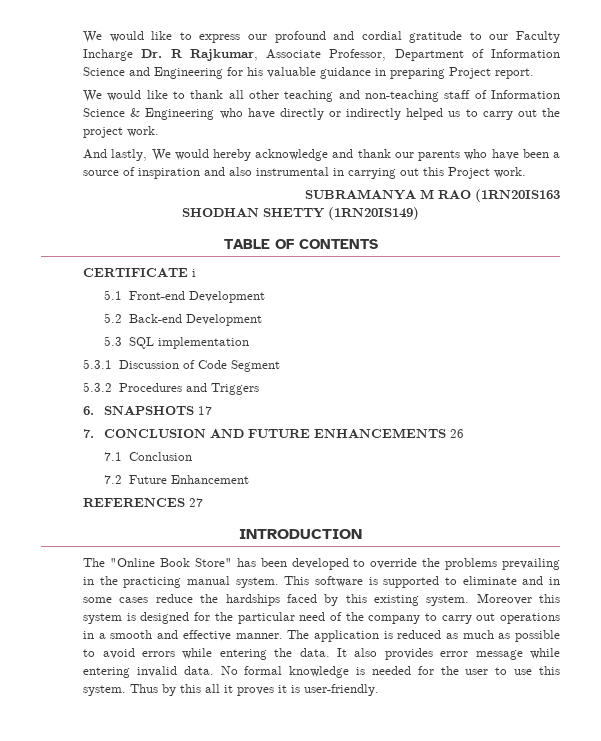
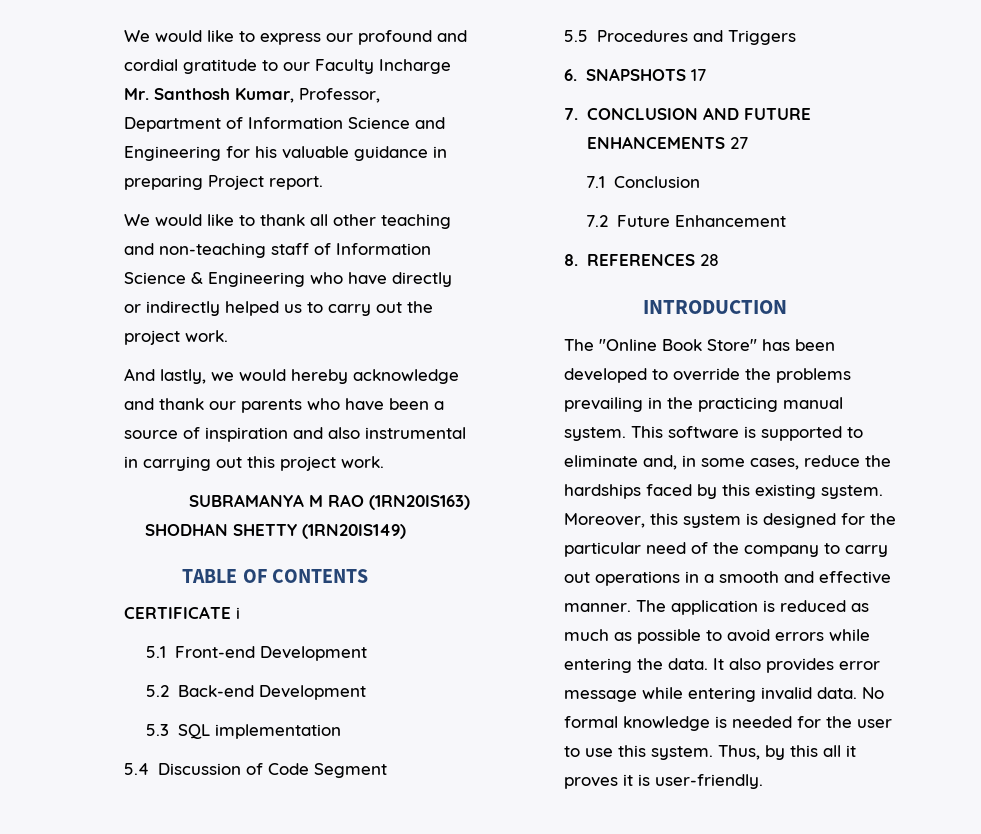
- We would like to express our profound and cordial gratitude to our Faculty Incharge Dr. R Rajkumar, Associate Professor, Department of Information Science and Engineering for his valuable guidance in preparing Project report.
+ We would like to express our profound and cordial gratitude to our Faculty Incharge Mr. Santhosh Kumar, Professor, Department of Information Science and Engineering for his valuable guidance in preparing Project report.
- And lastly, We would hereby acknowledge and thank our parents who have been a source of inspiration and also instrumental in carrying out this Project work.
+ And lastly, we would hereby acknowledge and thank our parents who have been a source of inspiration and also instrumental in carrying out this project work.
- SUBRAMANYA M RAO (1RN20IS163
+ SUBRAMANYA M RAO (1RN20IS163)
- 5.3.1 Discussion of Code Segment
+ 5.4 Discussion of Code Segment
- 5.3.2 Procedures and Triggers
+ 5.5 Procedures and Triggers
- 7. CONCLUSION AND FUTURE ENHANCEMENTS 26
+ 7. CONCLUSION AND FUTURE ENHANCEMENTS 27
- REFERENCES 27
+ 8. REFERENCES 28
- This software is supported to eliminate and in some cases reduce the hardships faced by this existing system.
+ This software is supported to eliminate and, in some cases, reduce the hardships faced by this existing system.
- Moreover this system is designed for the particular need of the company to carry out operations in a smooth and effective manner.
+ Moreover, this system is designed for the particular need of the company to carry out operations in a smooth and effective manner.
- Thus by this all it proves it is user-friendly.
+ Thus, by this all it proves it is user-friendly.

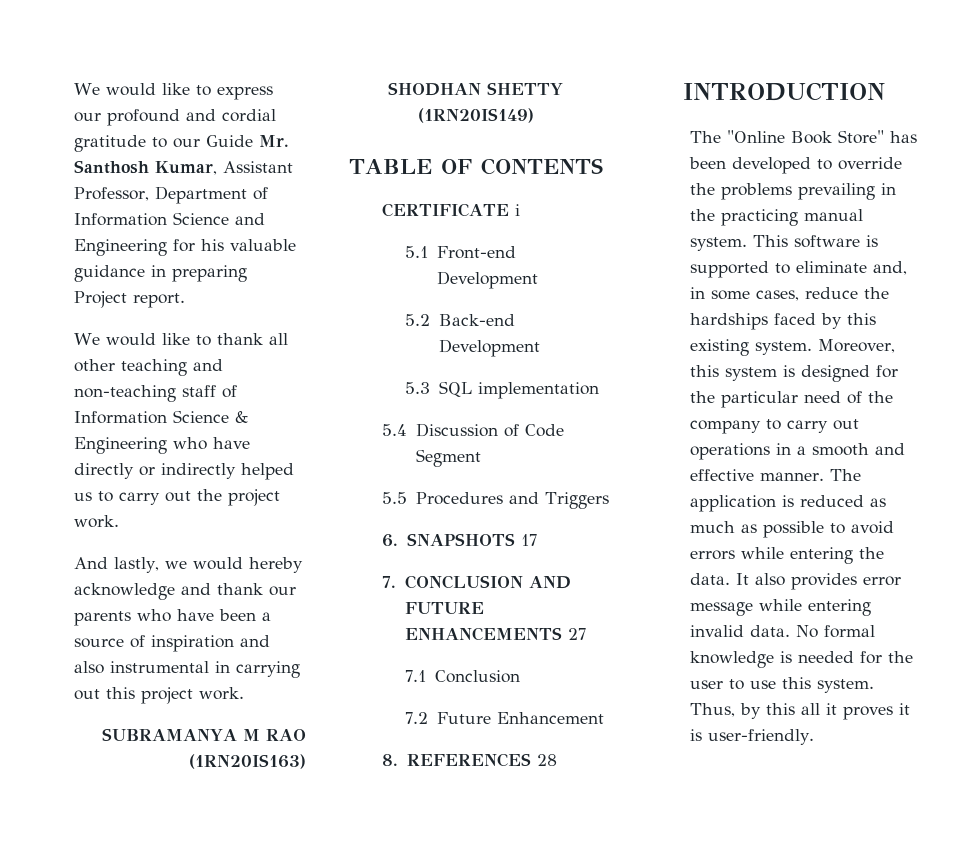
- We would like to express our profound and cordial gratitude to our Faculty Incharge Mr. Santhosh Kumar, Professor, Department of Information Science and Engineering for his valuable guidance in preparing Project report.
+ We would like to express our profound and cordial gratitude to our Guide Mr. Santhosh Kumar, Assistant Professor, Department of Information Science and Engineering for his valuable guidance in preparing Project report.

